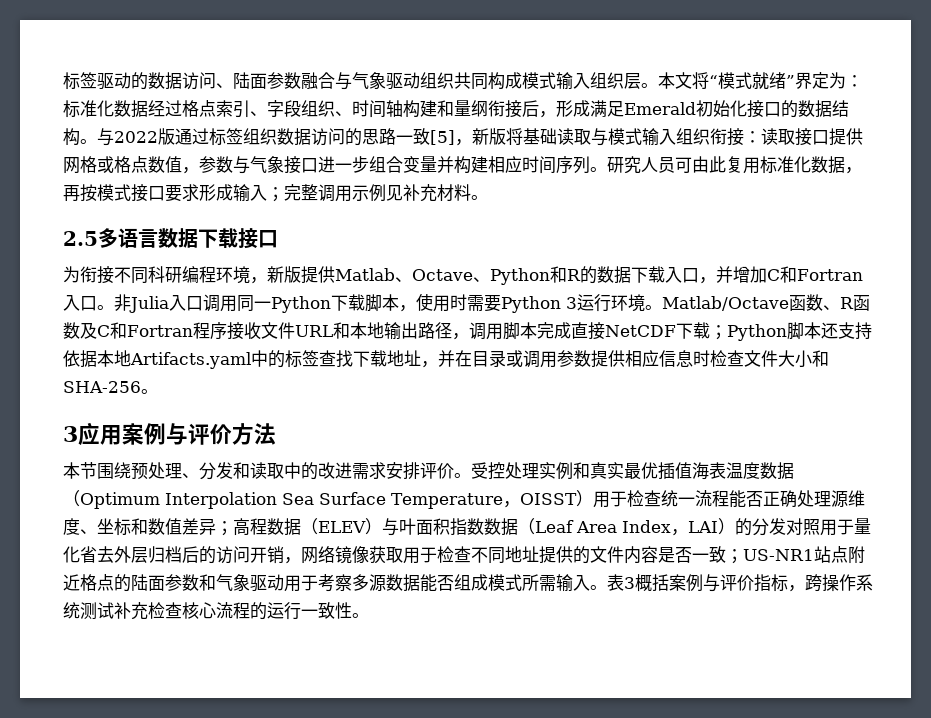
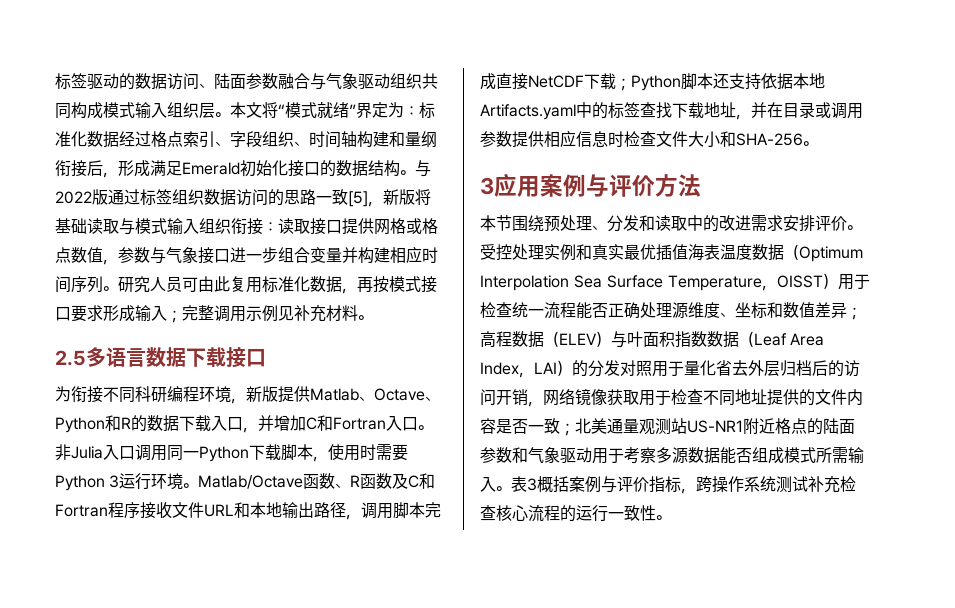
- US-NR1站点附近格点的陆面参数和气象驱动用于考察多源数据能否组成模式所需输入。
+ 北美通量观测站US-NR1附近格点的陆面参数和气象驱动用于考察多源数据能否组成模式所需输入。

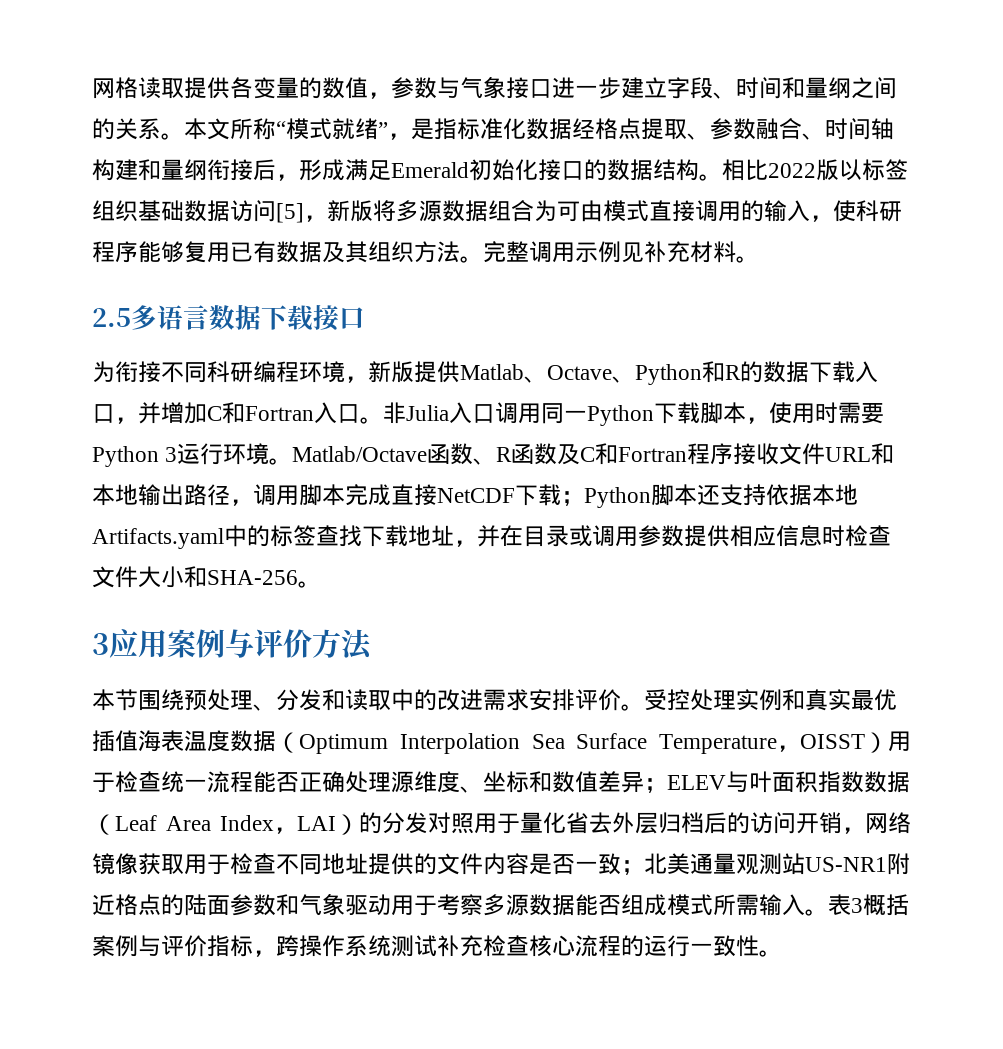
- 标签驱动的数据访问、陆面参数融合与气象驱动组织共同构成模式输入组织层。本文将“模式就绪”界定为：标准化数据经过格点索引、字段组织、时间轴构建和量纲衔接后，形成满足Emerald初始化接口的数据结构。
+ 网格读取提供各变量的数值，参数与气象接口进一步建立字段、时间和量纲之间的关系。本文所称“模式就绪”，是指标准化数据经格点提取、参数融合、时间轴构建和量纲衔接后，形成满足Emerald初始化接口的数据结构。
- 与2022版通过标签组织数据访问的思路一致[5]，新版将基础读取与模式输入组织衔接：读取接口提供网格或格点数值，参数与气象接口进一步组合变量并构建相应时间序列。研究人员可由此复用标准化数据，再按模式接口要求形成输入；完整调用示例见补充材料。
+ 相比2022版以标签组织基础数据访问[5]，新版将多源数据组合为可由模式直接调用的输入，使科研程序能够复用已有数据及其组织方法。完整调用示例见补充材料。
- 高程数据（ELEV）与叶面积指数数据（Leaf Area Index，LAI）的分发对照用于量化省去外层归档后的访问开销，网络镜像获取用于检查不同地址提供的文件内容是否一致；
+ ELEV与叶面积指数数据（Leaf Area Index，LAI）的分发对照用于量化省去外层归档后的访问开销，网络镜像获取用于检查不同地址提供的文件内容是否一致；

